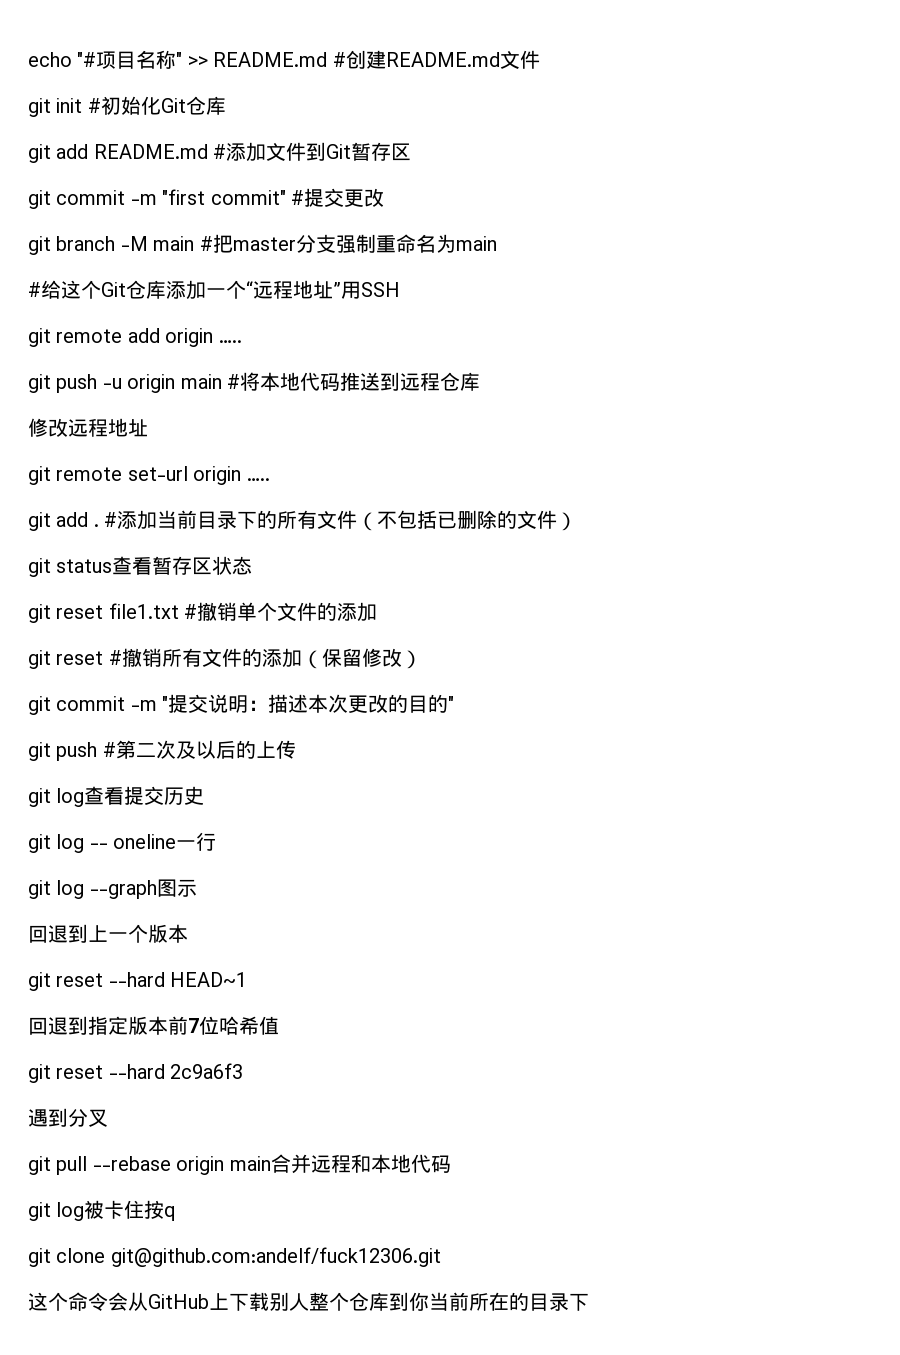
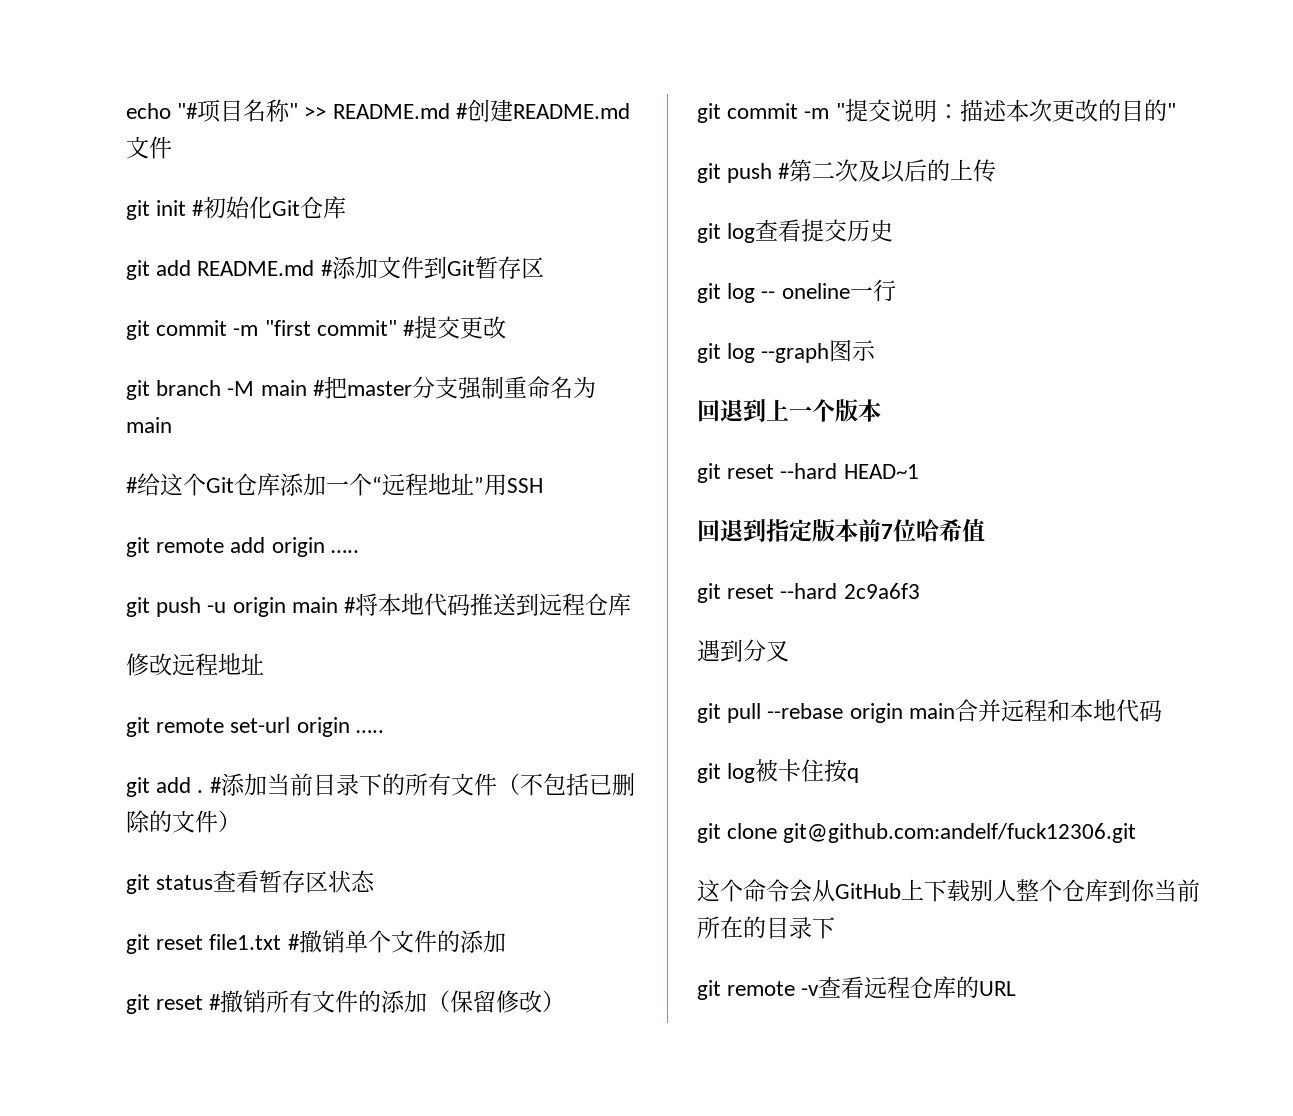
+ git remote -v查看远程仓库的URL

